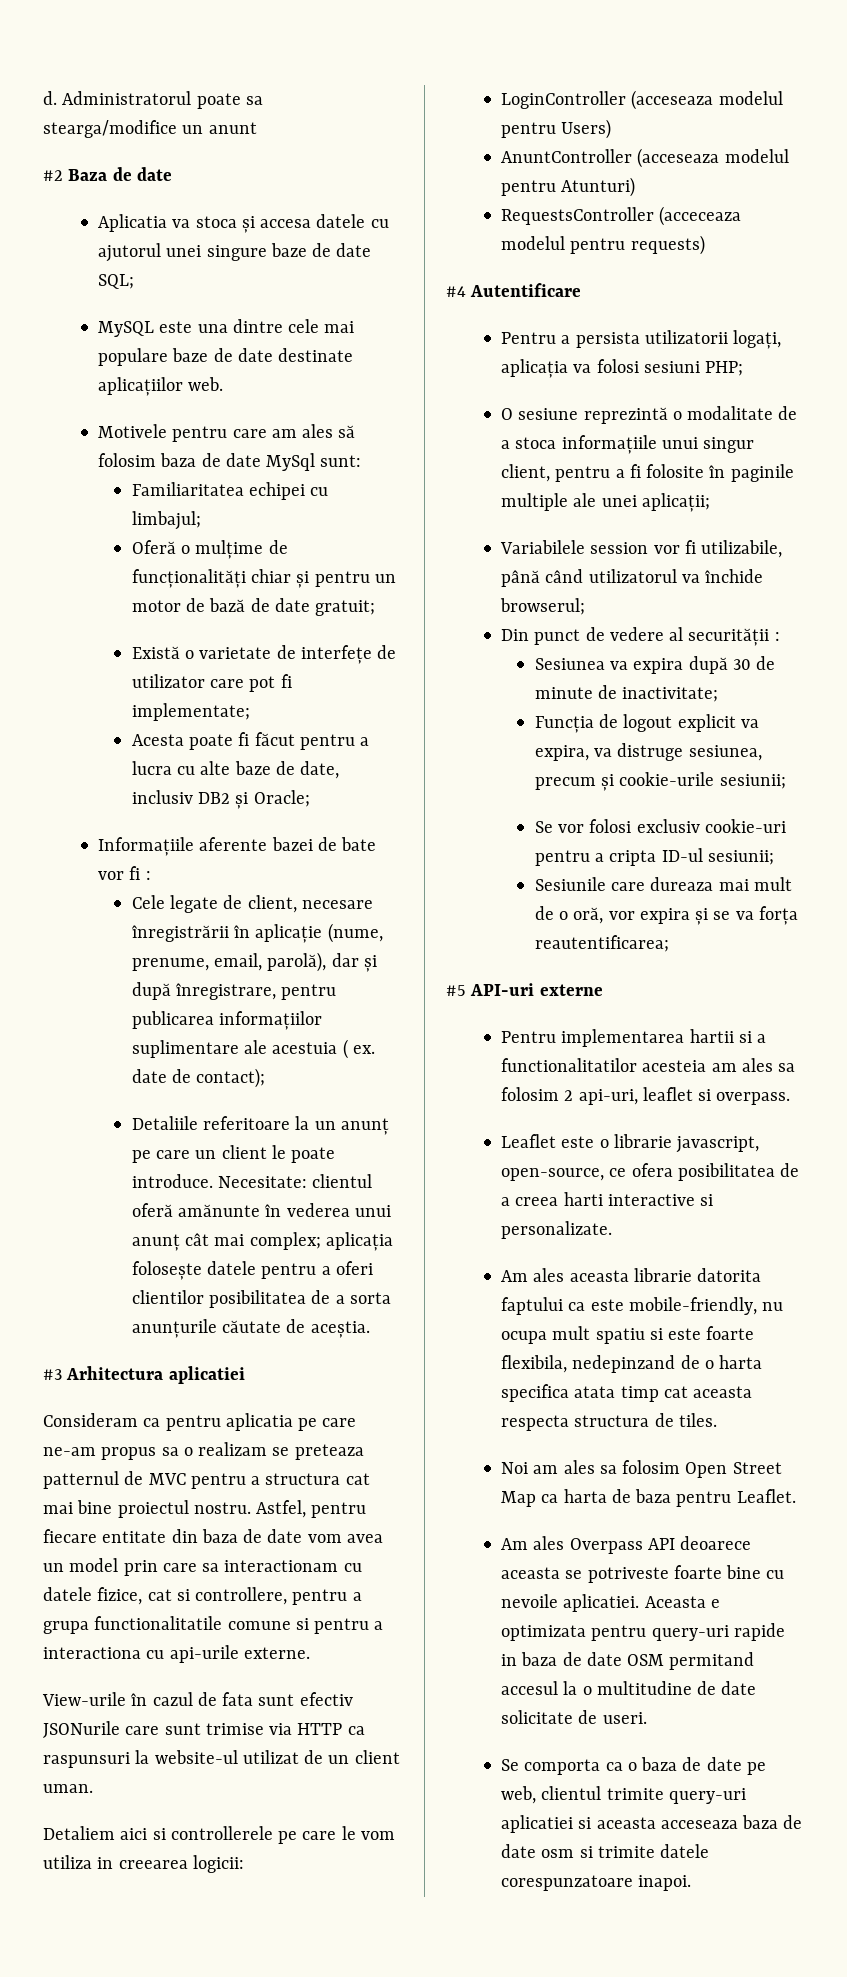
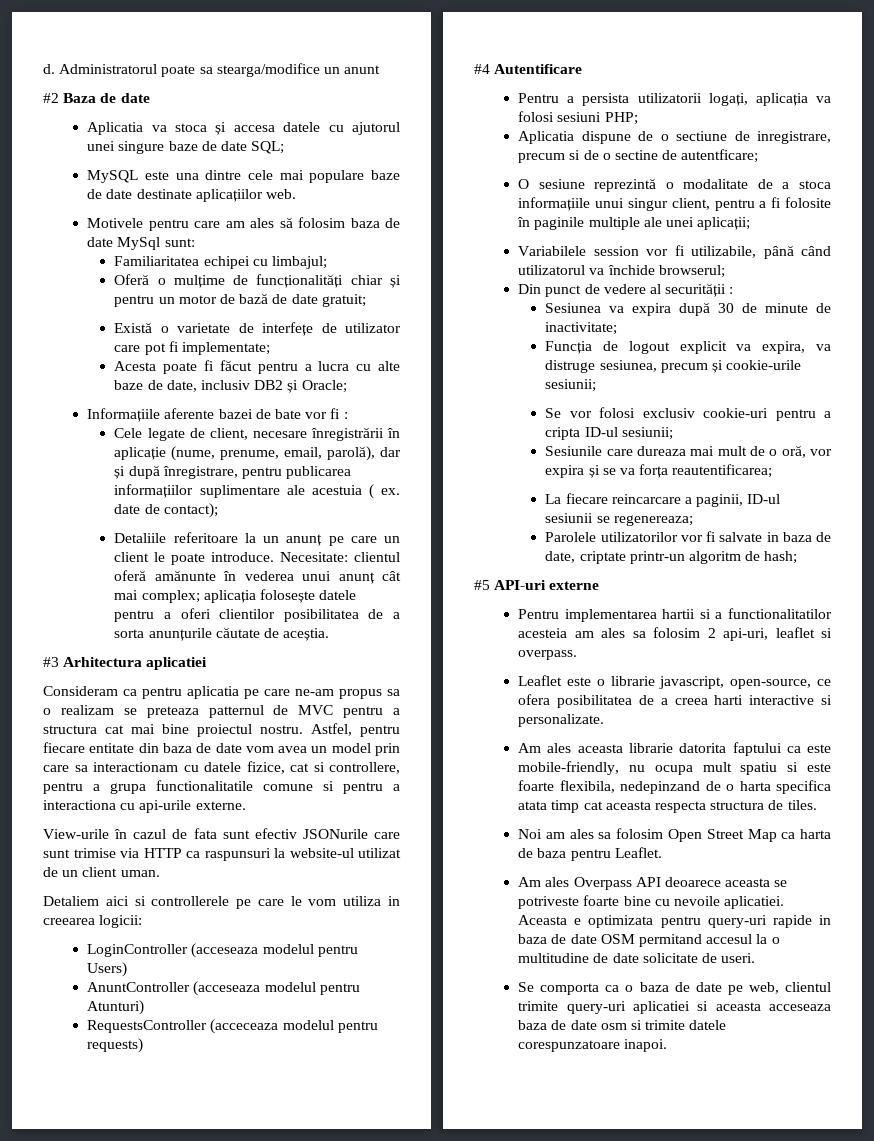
+ Aplicatia dispune de o sectiune de inregistrare, precum si de o sectine de autentficare;
+ La fiecare reincarcare a paginii, ID-ul sesiunii se regenereaza;
+ Parolele utilizatorilor vor fi salvate in baza de date, criptate printr-un algoritm de hash;

